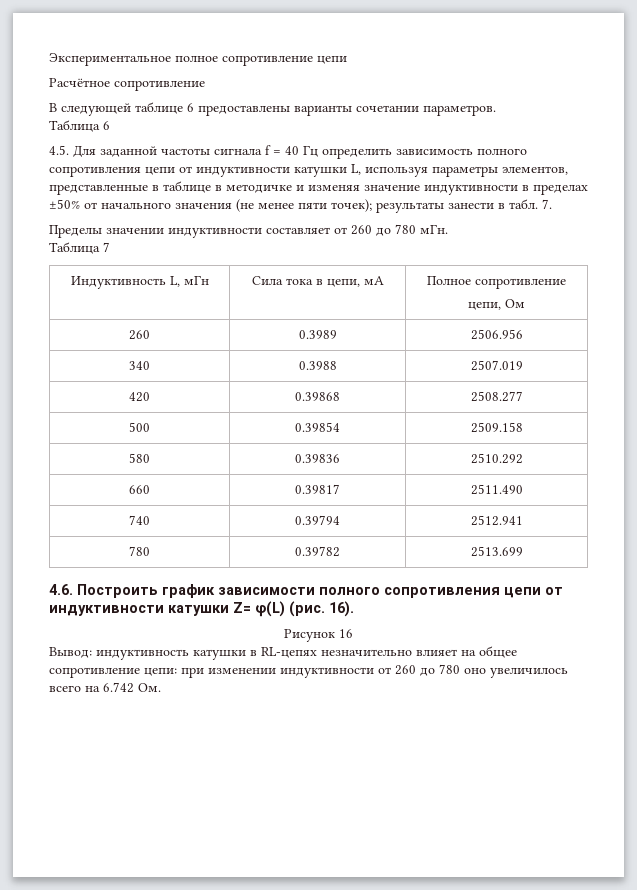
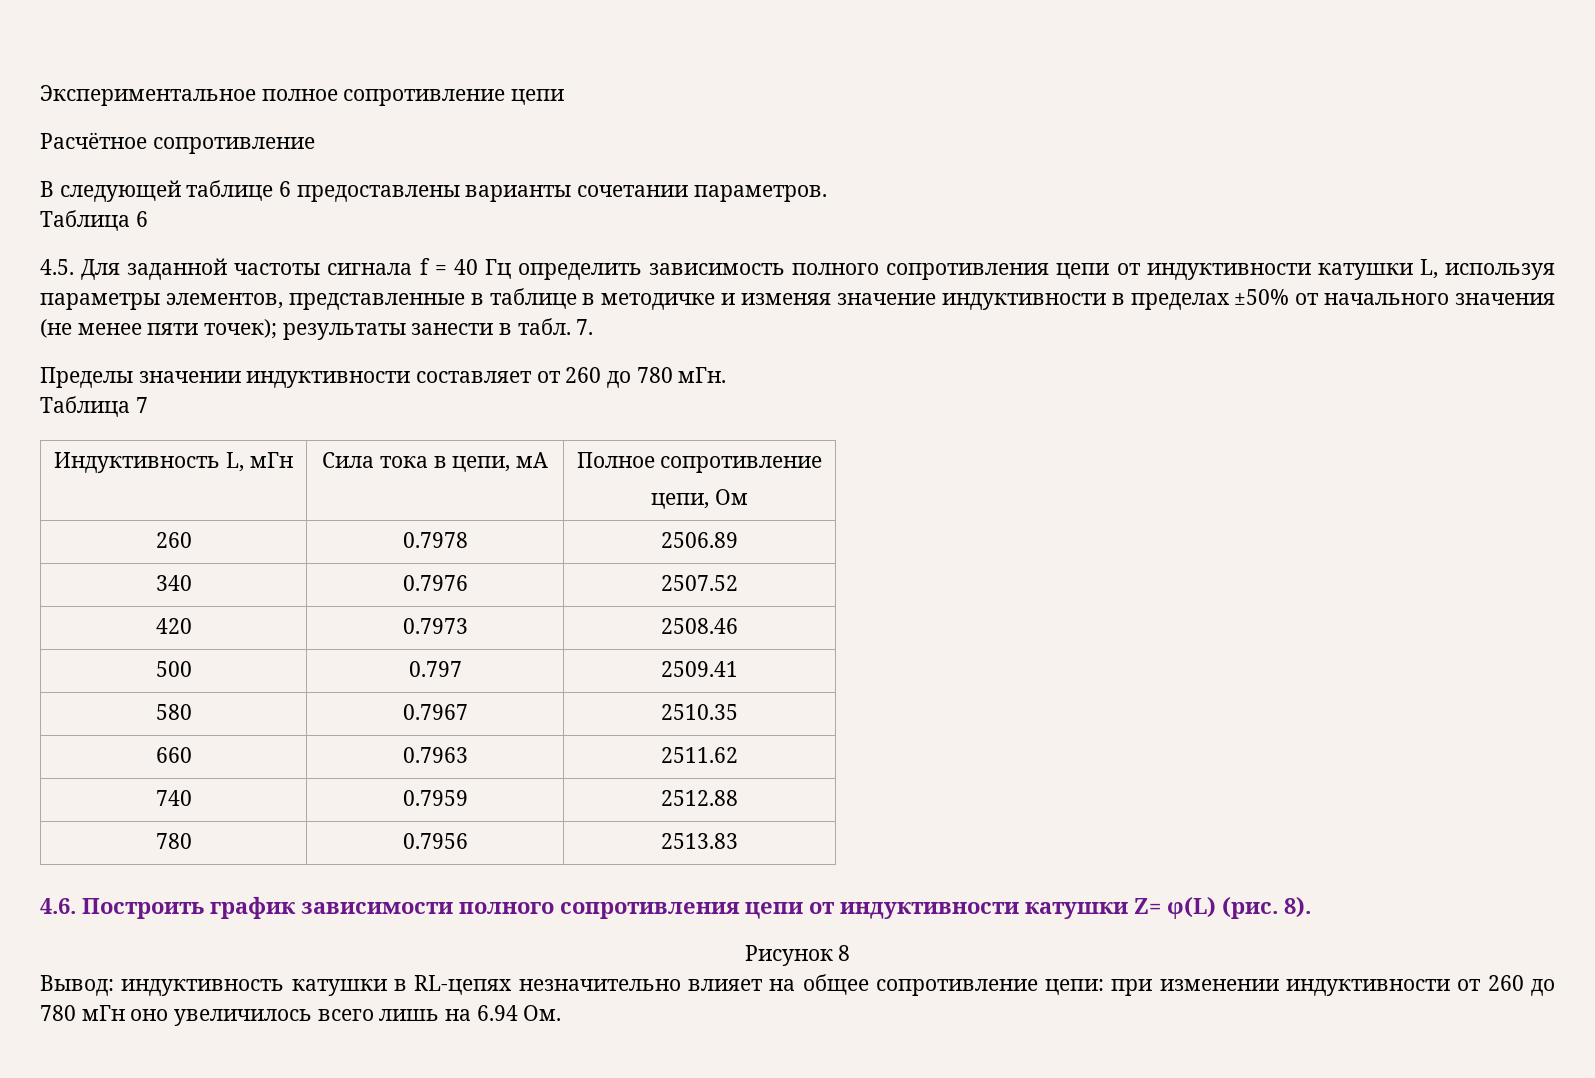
- 260 | 0.3989 | 2506.956
+ 260 | 0.7978 | 2506.89
- 340 | 0.3988 | 2507.019
+ 340 | 0.7976 | 2507.52
- 420 | 0.39868 | 2508.277
+ 420 | 0.7973 | 2508.46
- 500 | 0.39854 | 2509.158
+ 500 | 0.797 | 2509.41
- 580 | 0.39836 | 2510.292
+ 580 | 0.7967 | 2510.35
- 660 | 0.39817 | 2511.490
+ 660 | 0.7963 | 2511.62
- 740 | 0.39794 | 2512.941
+ 740 | 0.7959 | 2512.88
- 780 | 0.39782 | 2513.699
+ 780 | 0.7956 | 2513.83
- 16).
+ 8).
- Рисунок 16
+ Рисунок 8
- Вывод: индуктивность катушки в RL-цепях незначительно влияет на общее сопротивление цепи: при изменении индуктивности от 260 до 780 оно увеличилось всего на 6.742 Ом.
+ Вывод: индуктивность катушки в RL-цепях незначительно влияет на общее сопротивление цепи: при изменении индуктивности от 260 до 780 мГн оно увеличилось всего лишь на 6.94 Ом.

